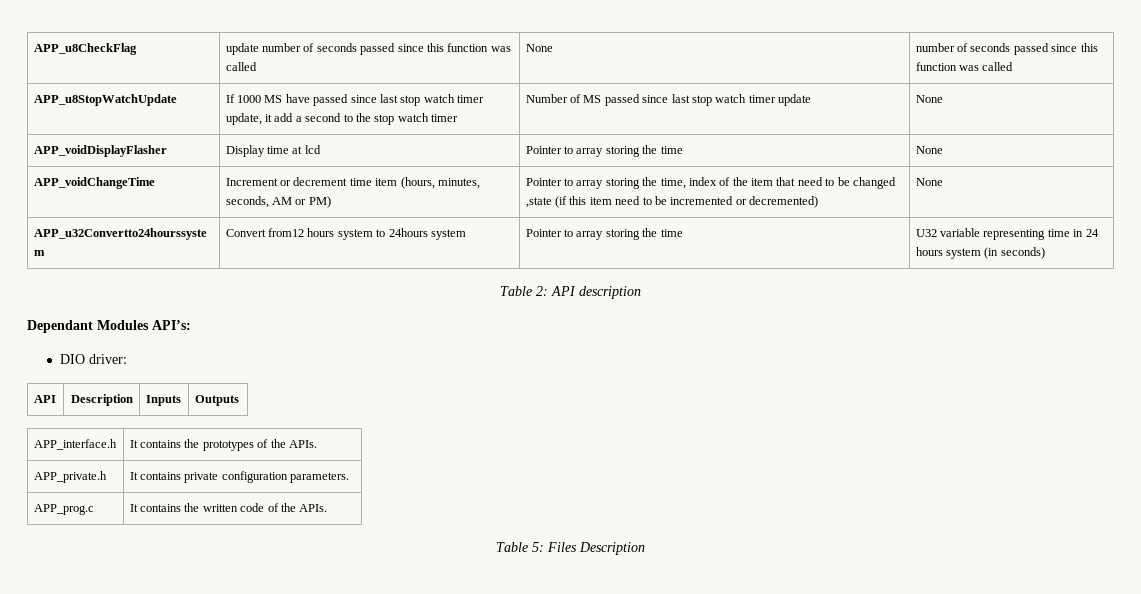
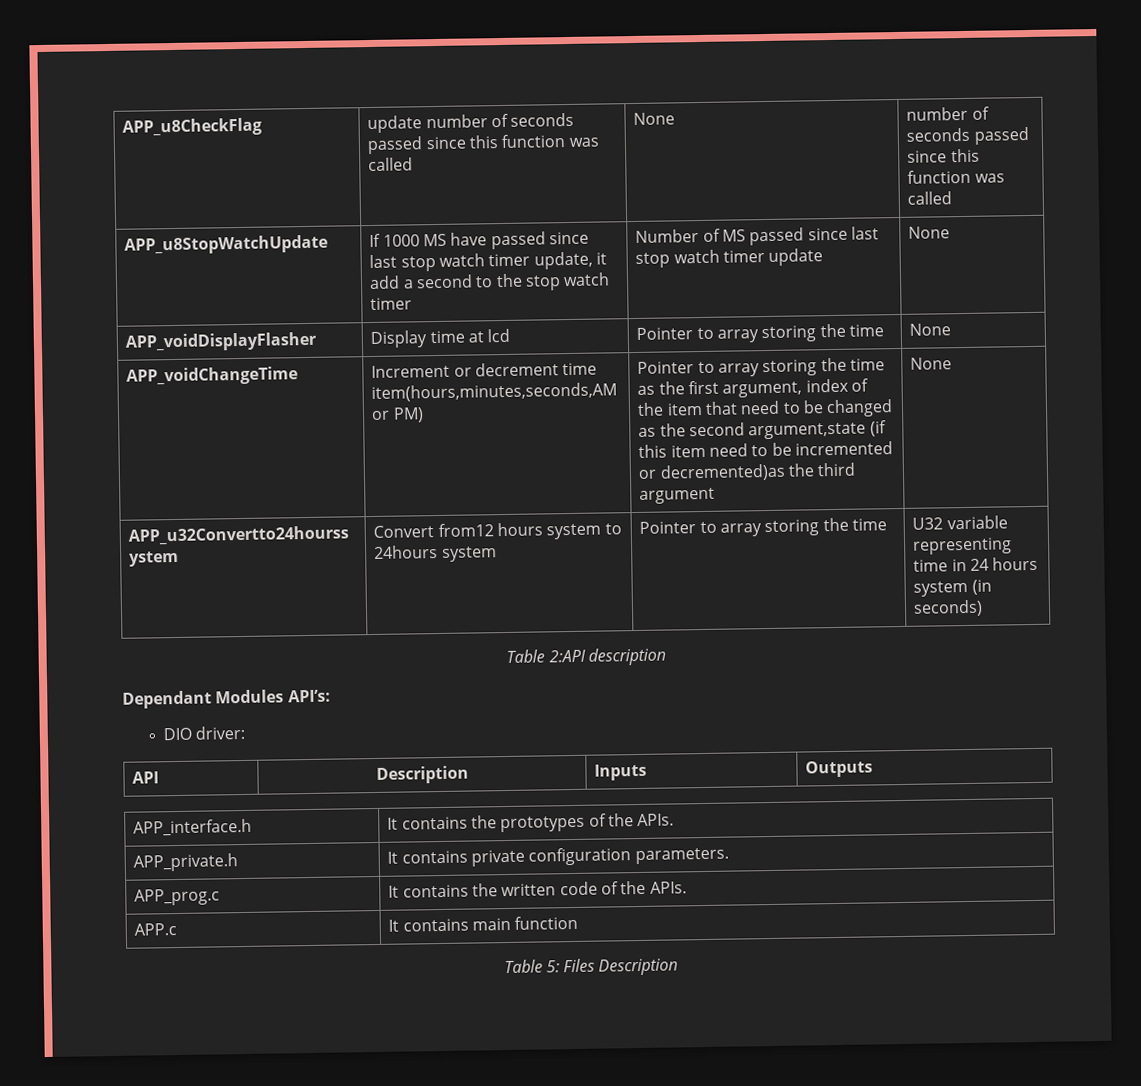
- Increment or decrement time item (hours, minutes, seconds, AM or PM)
+ Increment or decrement time item(hours,minutes,seconds,AM or PM)
- Pointer to array storing the time, index of the item that need to be changed ,state (if this item need to be incremented or decremented)
+ Pointer to array storing the time as the first argument, index of the item that need to be changed as the second argument,state (if this item need to be incremented or decremented)as the third argument
- Table 2: API description
+ Table 2:API description
+ APP.c | It contains main function

